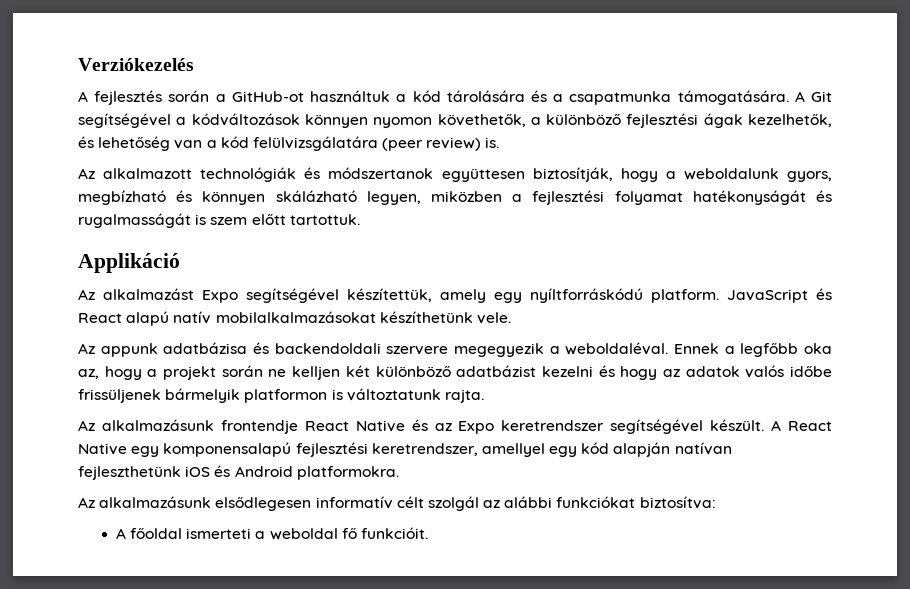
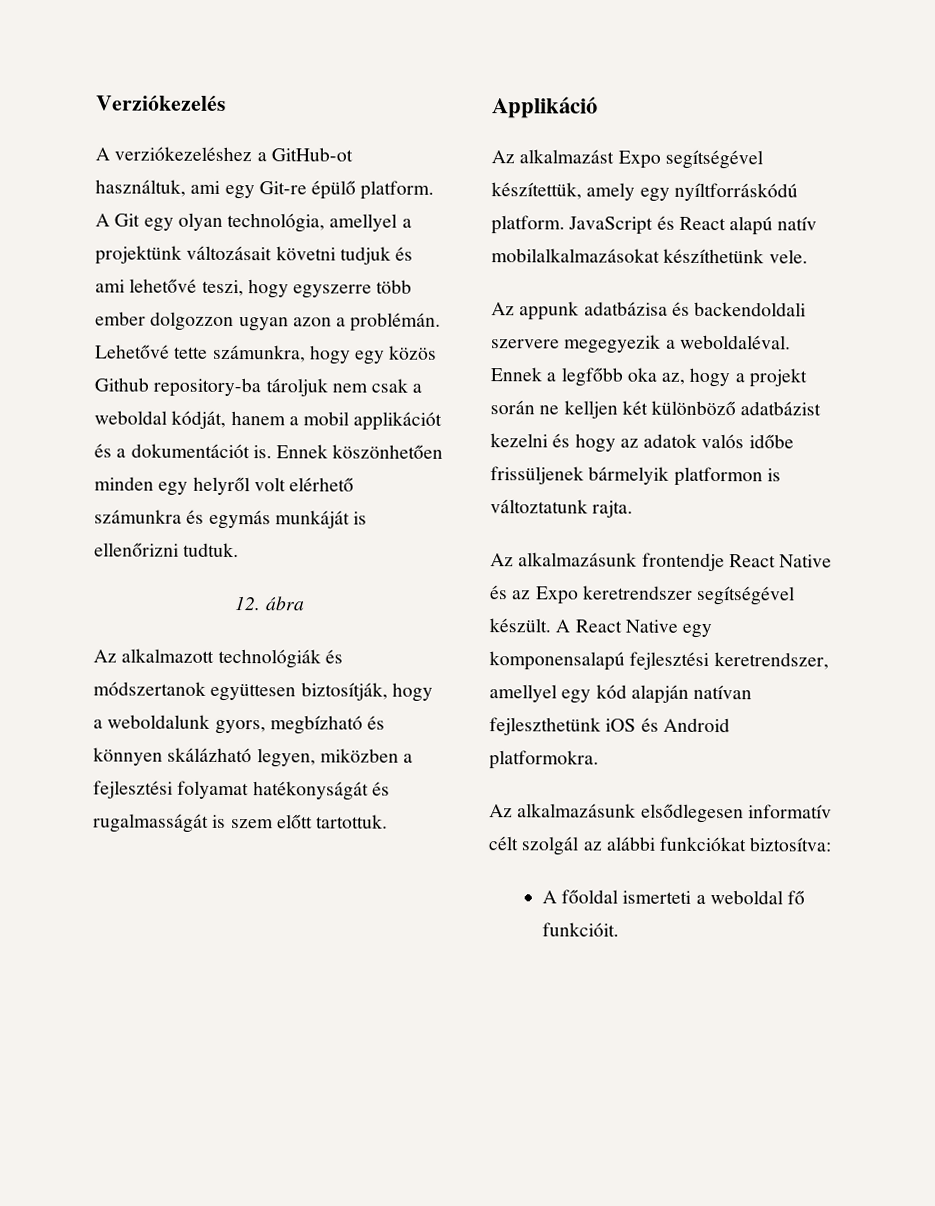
- A fejlesztés során a GitHub-ot használtuk a kód tárolására és a csapatmunka támogatására. A Git segítségével a kódváltozások könnyen nyomon követhetők, a különböző fejlesztési ágak kezelhetők, és lehetőség van a kód felülvizsgálatára (peer review) is.
+ A verziókezeléshez a GitHub-ot használtuk, ami egy Git-re épülő platform. A Git egy olyan technológia, amellyel a projektünk változásait követni tudjuk és ami lehetővé teszi, hogy egyszerre több ember dolgozzon ugyan azon a problémán. Lehetővé tette számunkra, hogy egy közös Github repository-ba tároljuk nem csak a weboldal kódját, hanem a mobil applikációt és a dokumentációt is. Ennek köszönhetően minden egy helyről volt elérhető számunkra és egymás munkáját is ellenőrizni tudtuk.
+ 12. ábra

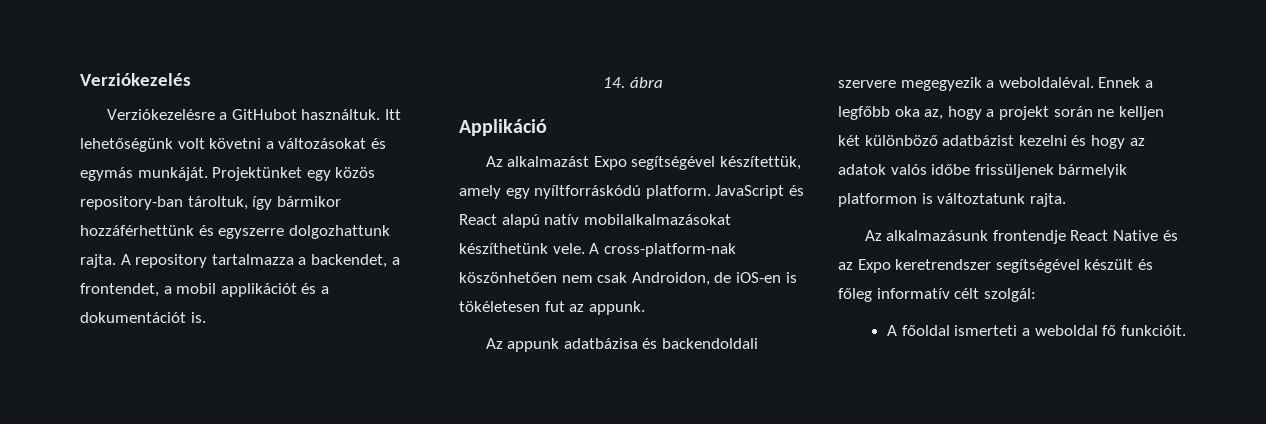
- A verziókezeléshez a GitHub-ot használtuk, ami egy Git-re épülő platform. A Git egy olyan technológia, amellyel a projektünk változásait követni tudjuk és ami lehetővé teszi, hogy egyszerre több ember dolgozzon ugyan azon a problémán. Lehetővé tette számunkra, hogy egy közös Github repository-ba tároljuk nem csak a weboldal kódját, hanem a mobil applikációt és a dokumentációt is. Ennek köszönhetően minden egy helyről volt elérhető számunkra és egymás munkáját is ellenőrizni tudtuk.
- 12. ábra
- Az alkalmazott technológiák és módszertanok együttesen biztosítják, hogy a weboldalunk gyors, megbízható és könnyen skálázható legyen, miközben a fejlesztési folyamat hatékonyságát és rugalmasságát is szem előtt tartottuk.
+ Verziókezelésre a GitHubot használtuk. Itt lehetőségünk volt követni a változásokat és egymás munkáját. Projektünket egy közös repository-ban tároltuk, így bármikor hozzáférhettünk és egyszerre dolgozhattunk rajta. A repository tartalmazza a backendet, a frontendet, a mobil applikációt és a dokumentációt is.
+ 14. ábra
+ A cross-platform-nak köszönhetően nem csak Androidon, de iOS-en is tökéletesen fut az appunk.
- Az alkalmazásunk frontendje React Native és az Expo keretrendszer segítségével készült. A React Native egy komponensalapú fejlesztési keretrendszer, amellyel egy kód alapján natívan fejleszthetünk iOS és Android platformokra.
- Az alkalmazásunk elsődlegesen informatív célt szolgál az alábbi funkciókat biztosítva:
+ Az alkalmazásunk frontendje React Native és az Expo keretrendszer segítségével készült és főleg informatív célt szolgál:

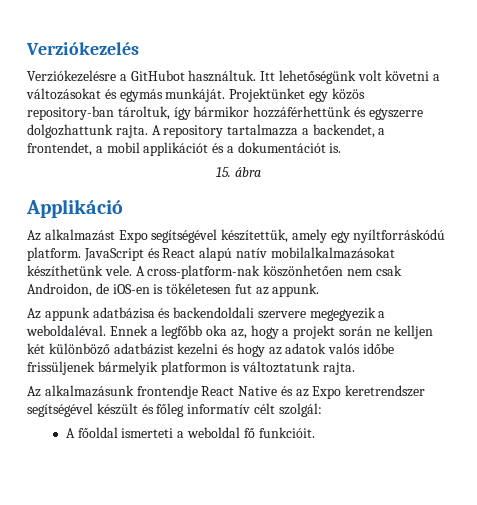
- 14. ábra
+ 15. ábra

